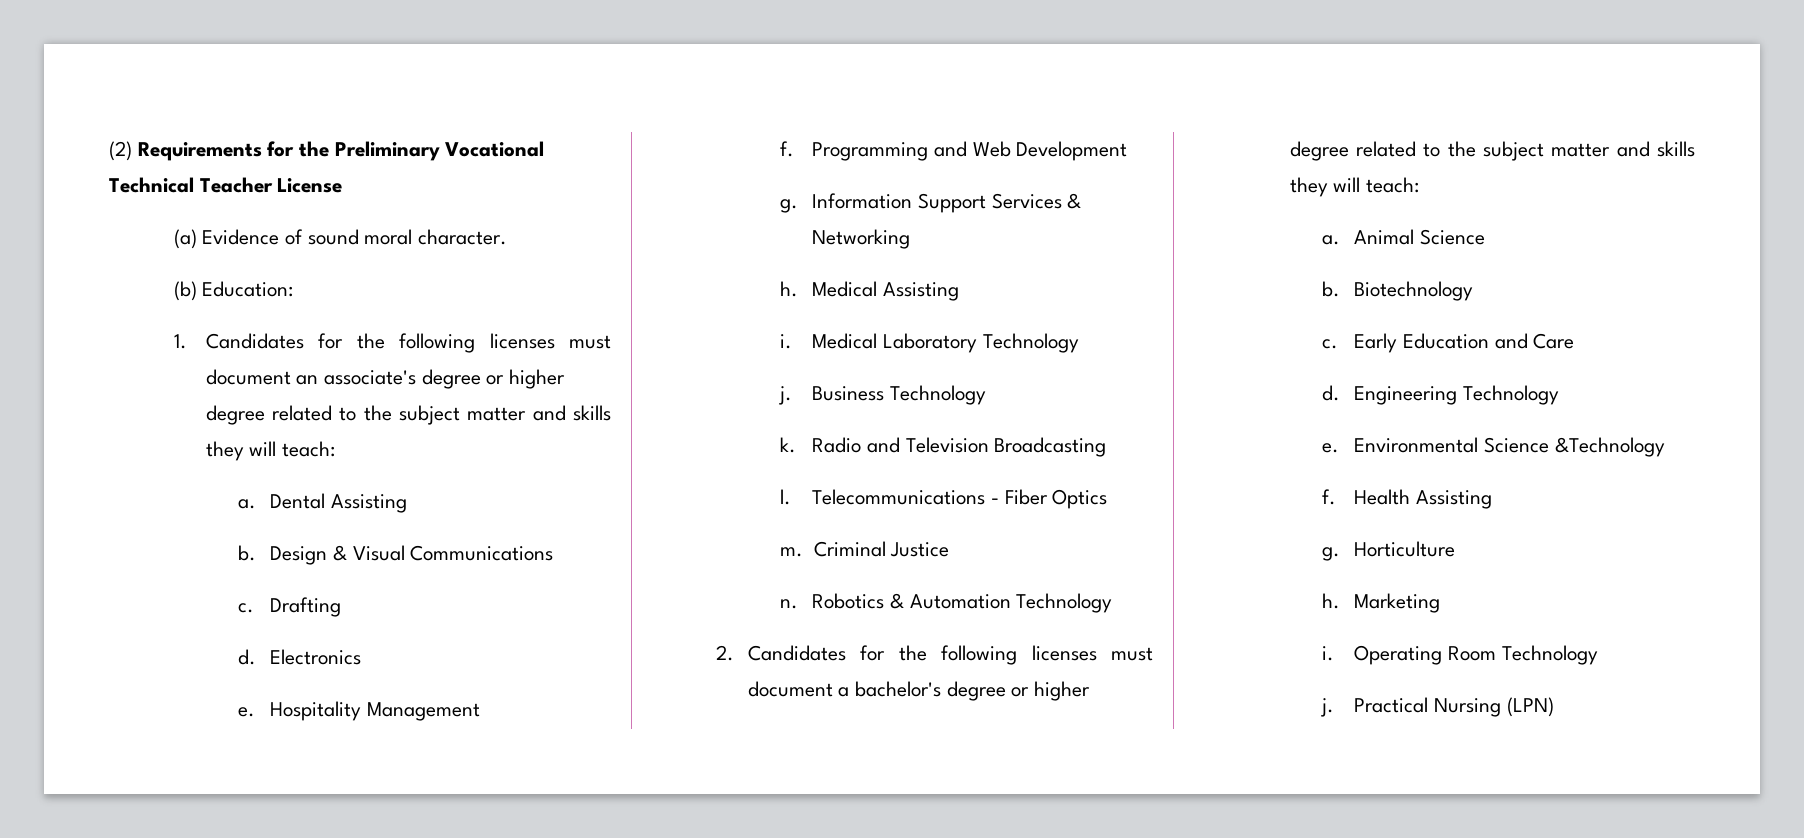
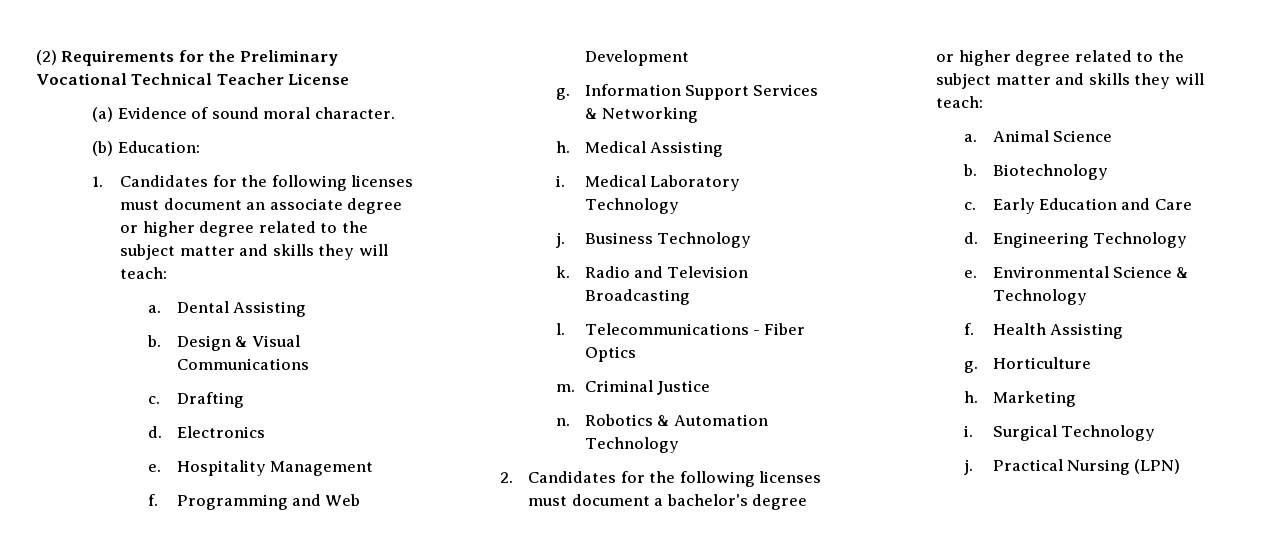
- 1. Candidates for the following licenses must document an associate's degree or higher degree related to the subject matter and skills they will teach:
+ 1. Candidates for the following licenses must document an associate degree or higher degree related to the subject matter and skills they will teach:
- Environmental Science &Technology
+ Environmental Science & Technology
- Operating Room Technology
+ Surgical Technology

